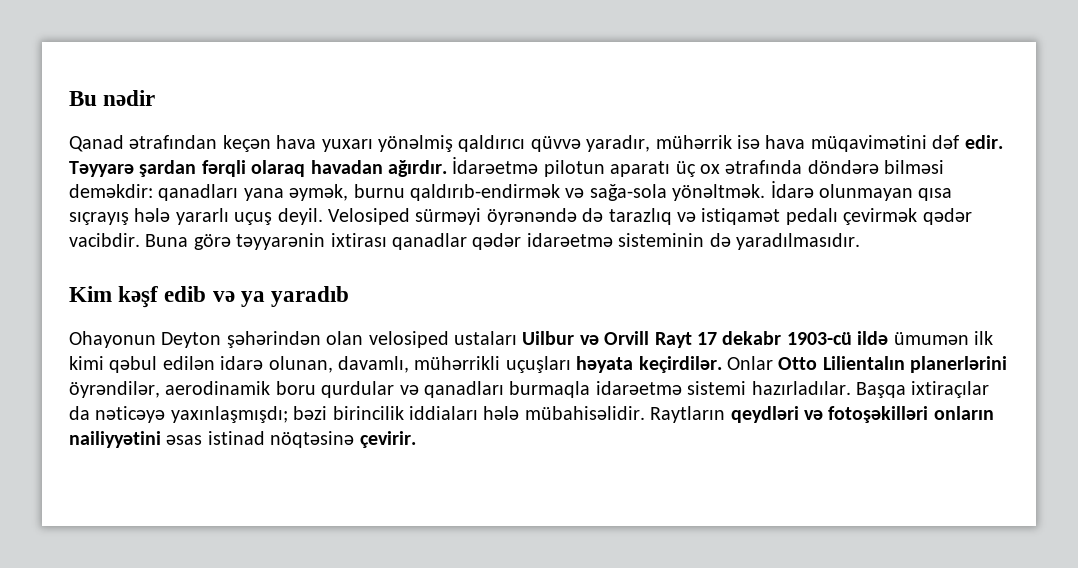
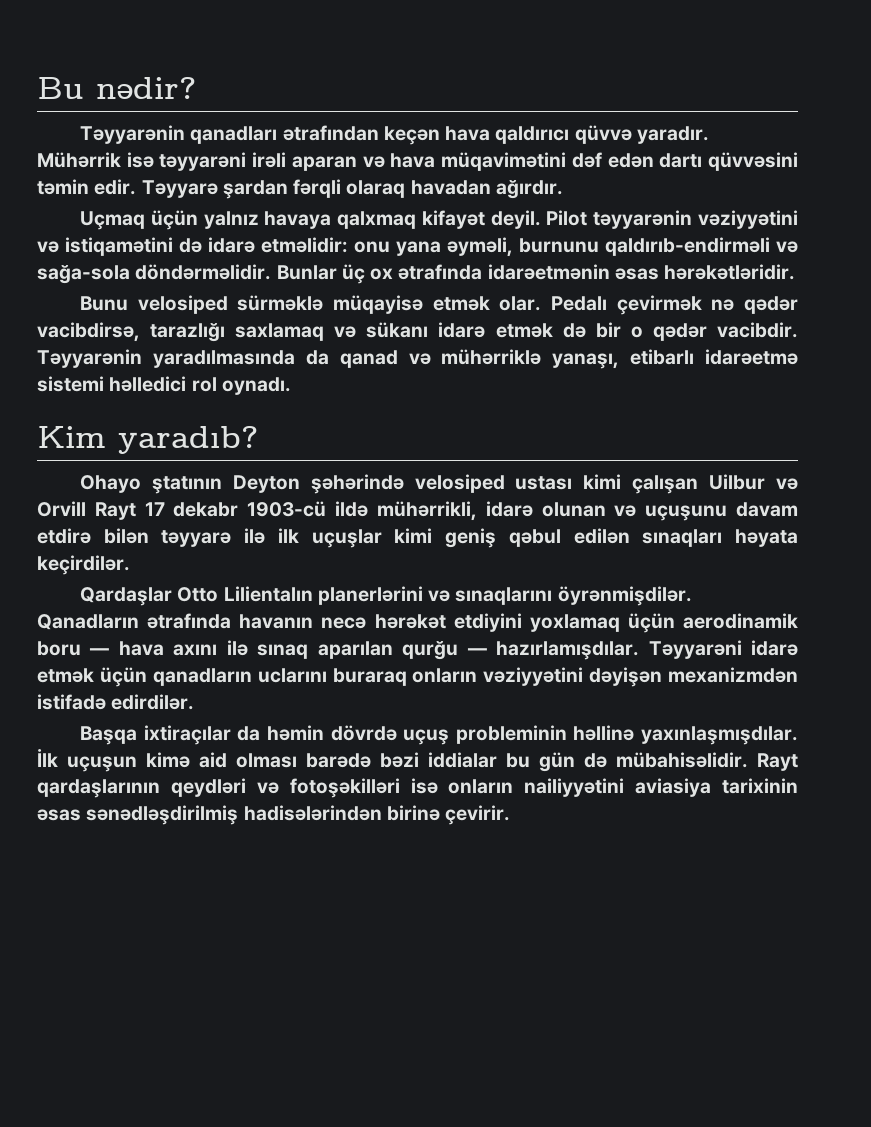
- Bu nədir
- Qanad ətrafından keçən hava yuxarı yönəlmiş qaldırıcı qüvvə yaradır, mühərrik isə hava müqavimətini dəf edir.
+ Bu nədir?
+ Təyyarənin qanadları ətrafından keçən hava qaldırıcı qüvvə yaradır. Mühərrik isə təyyarəni irəli aparan və hava müqavimətini dəf edən dartı qüvvəsini təmin edir.
- Təyyarə şardan fərqli olaraq havadan ağırdır. İdarəetmə pilotun aparatı üç ox ətrafında döndərə bilməsi deməkdir: qanadları yana əymək, burnu qaldırıb-endirmək və sağa-sola yönəltmək. İdarə olunmayan qısa sıçrayış hələ yararlı uçuş deyil. Velosiped sürməyi öyrənəndə də tarazlıq və istiqamət pedalı çevirmək qədər vacibdir. Buna görə təyyarənin ixtirası qanadlar qədər idarəetmə sisteminin də yaradılmasıdır.
- Kim kəşf edib və ya yaradıb
- Ohayonun Deyton şəhərindən olan velosiped ustaları Uilbur və Orvill Rayt 17 dekabr 1903-cü ildə ümumən ilk kimi qəbul edilən idarə olunan, davamlı, mühərrikli uçuşları həyata keçirdilər. Onlar Otto Lilientalın planerlərini öyrəndilər, aerodinamik boru qurdular və qanadları burmaqla idarəetmə sistemi hazırladılar. Başqa ixtiraçılar da nəticəyə yaxınlaşmışdı; bəzi birincilik iddiaları hələ mübahisəlidir. Raytların qeydləri və fotoşəkilləri onların nailiyyətini əsas istinad nöqtəsinə çevirir.
+ Təyyarə şardan fərqli olaraq havadan ağırdır.
+ Uçmaq üçün yalnız havaya qalxmaq kifayət deyil. Pilot təyyarənin vəziyyətini və istiqamətini də idarə etməlidir: onu yana əyməli, burnunu qaldırıb-endirməli və sağa-sola döndərməlidir. Bunlar üç ox ətrafında idarəetmənin əsas hərəkətləridir.
+ Bunu velosiped sürməklə müqayisə etmək olar. Pedalı çevirmək nə qədər vacibdirsə, tarazlığı saxlamaq və sükanı idarə etmək də bir o qədər vacibdir. Təyyarənin yaradılmasında da qanad və mühərriklə yanaşı, etibarlı idarəetmə sistemi həlledici rol oynadı.
+ Kim yaradıb?
+ Ohayo ştatının Deyton şəhərində velosiped ustası kimi çalışan Uilbur və Orvill Rayt 17 dekabr 1903-cü ildə mühərrikli, idarə olunan və uçuşunu davam etdirə bilən təyyarə ilə ilk uçuşlar kimi geniş qəbul edilən sınaqları həyata keçirdilər.
+ Qardaşlar Otto Lilientalın planerlərini və sınaqlarını öyrənmişdilər. Qanadların ətrafında havanın necə hərəkət etdiyini yoxlamaq üçün aerodinamik boru — hava axını ilə sınaq aparılan qurğu — hazırlamışdılar. Təyyarəni idarə etmək üçün qanadların uclarını buraraq onların vəziyyətini dəyişən mexanizmdən istifadə edirdilər.
+ Başqa ixtiraçılar da həmin dövrdə uçuş probleminin həllinə yaxınlaşmışdılar. İlk uçuşun kimə aid olması barədə bəzi iddialar bu gün də mübahisəlidir. Rayt qardaşlarının qeydləri və fotoşəkilləri isə onların nailiyyətini aviasiya tarixinin əsas sənədləşdirilmiş hadisələrindən birinə çevirir.

